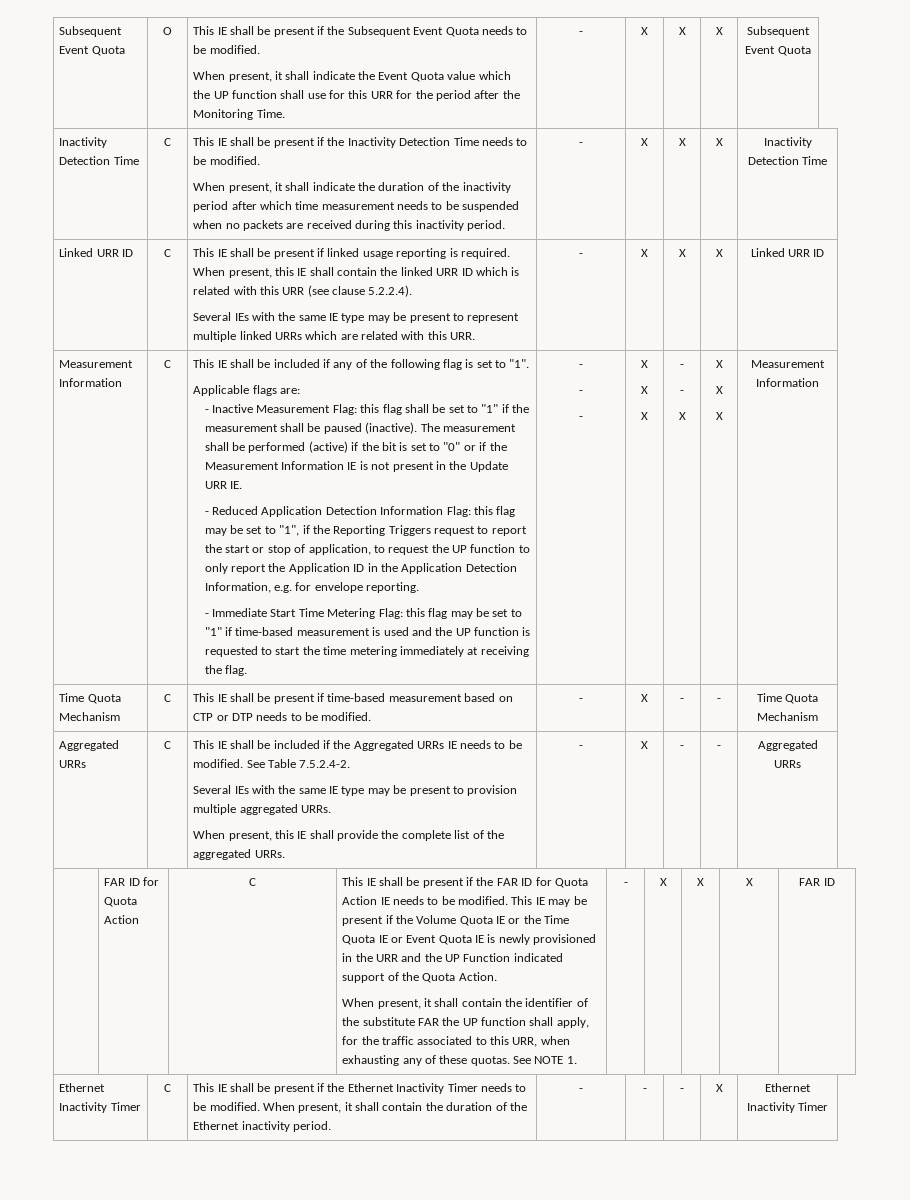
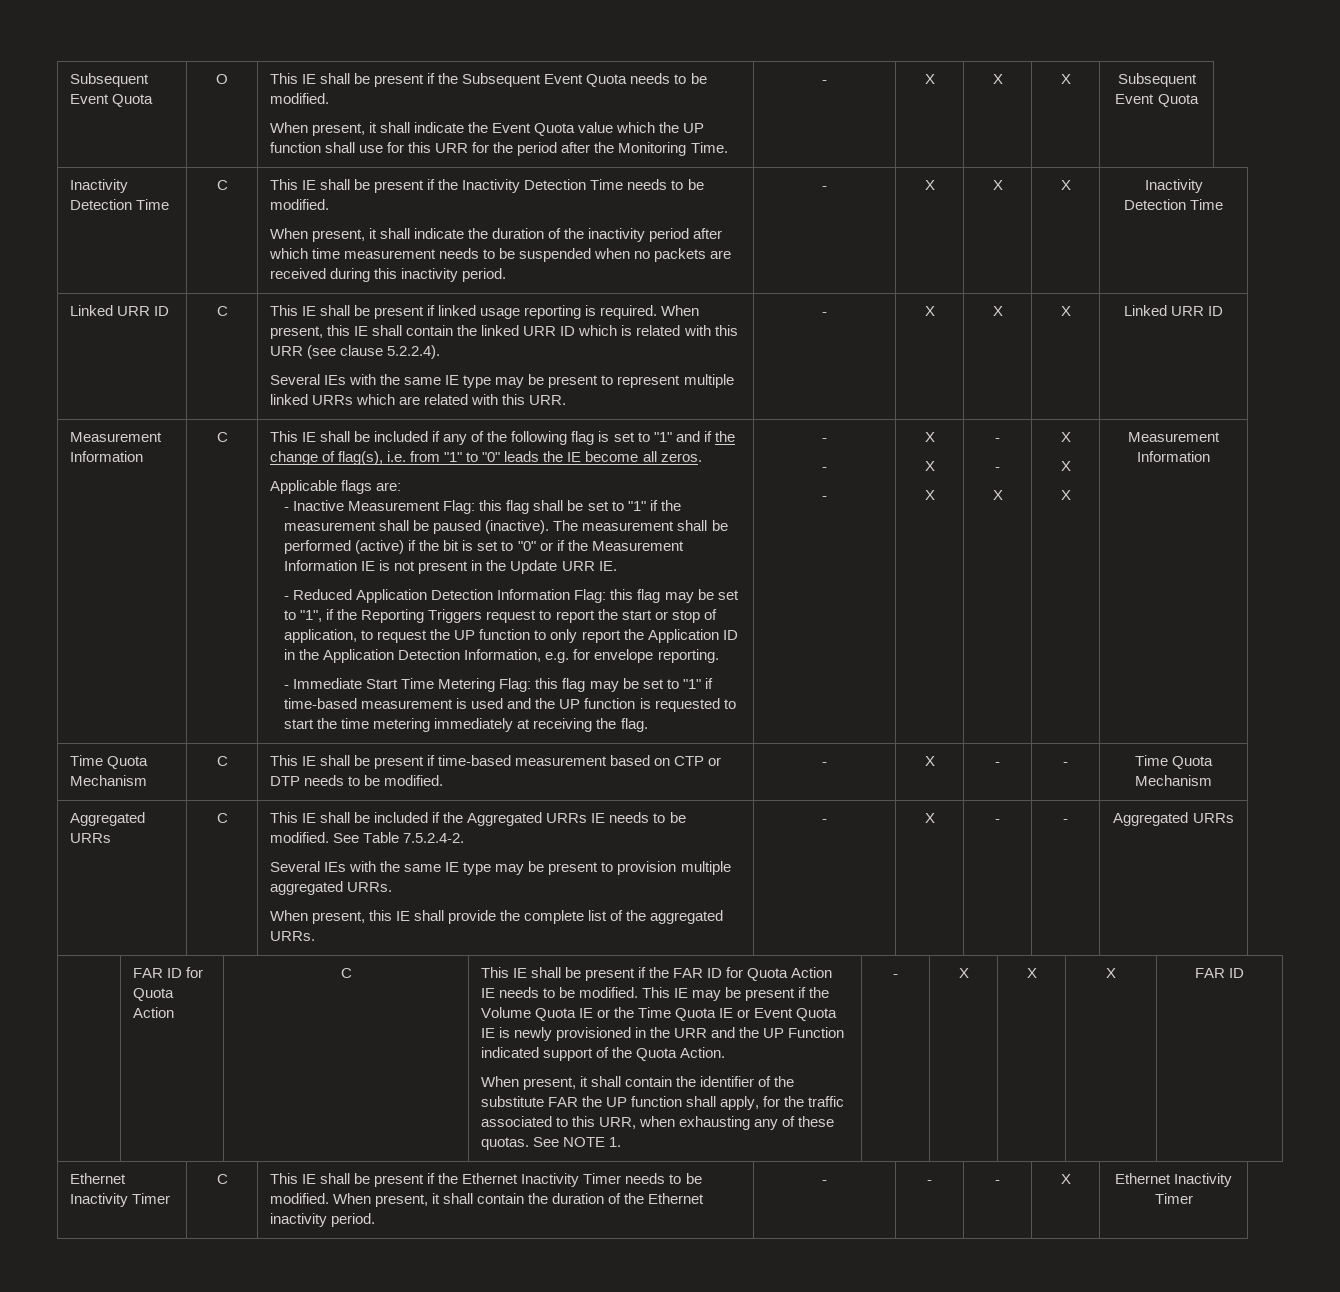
- This IE shall be included if any of the following flag is set to "1".
+ This IE shall be included if any of the following flag is set to "1" and if the change of flag(s), i.e. from "1" to "0" leads the IE become all zeros.

